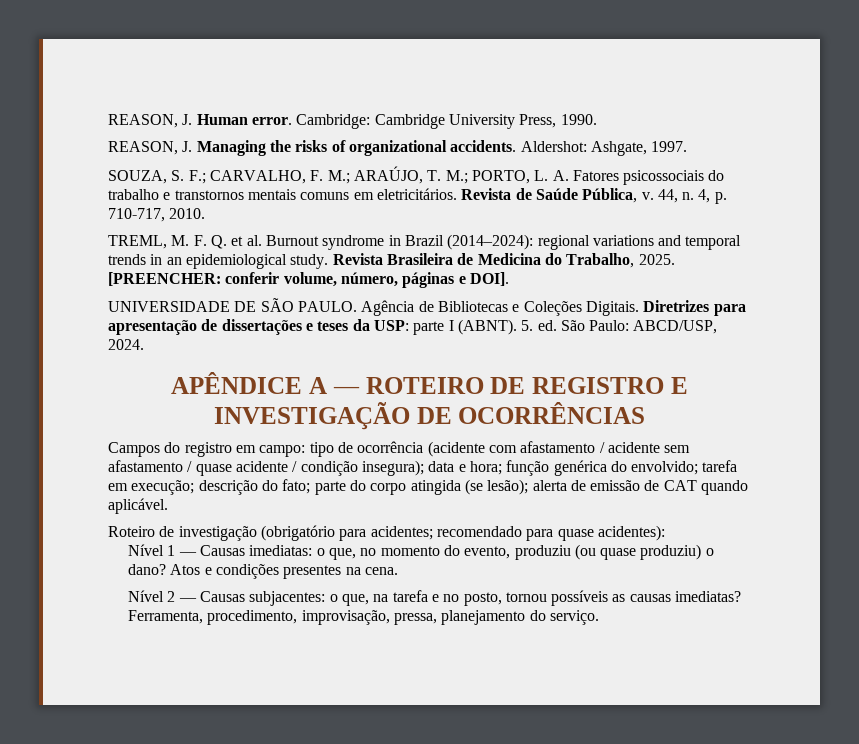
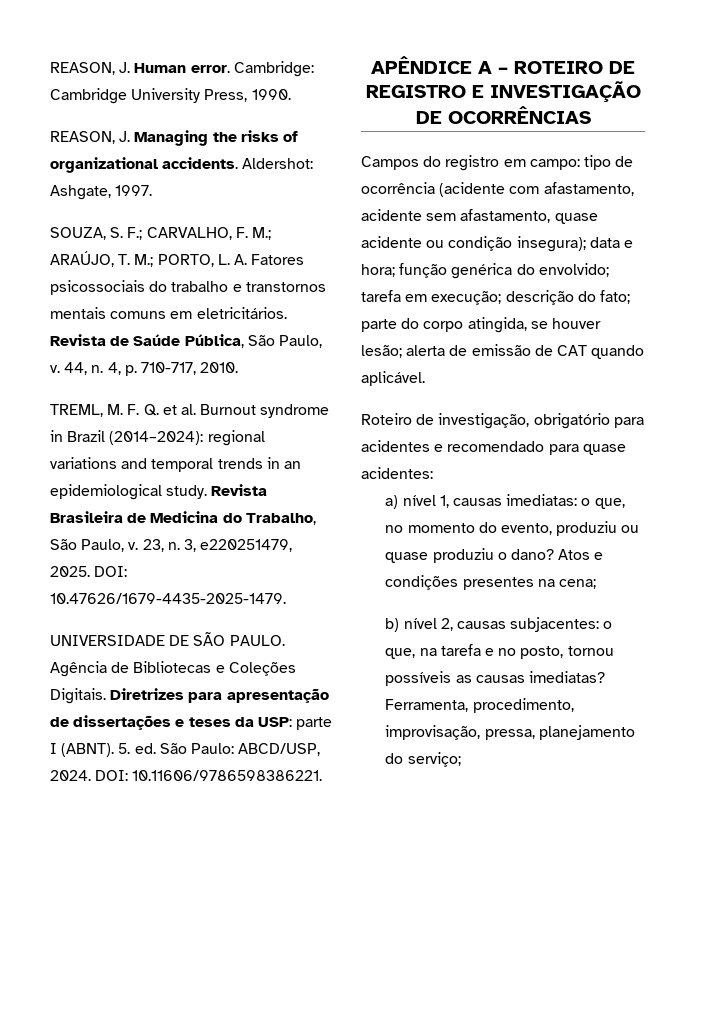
- Revista de Saúde Pública, v.
+ Revista de Saúde Pública, São Paulo, v.
- Revista Brasileira de Medicina do Trabalho, 2025. [PREENCHER: conferir volume, número, páginas e DOI].
+ Revista Brasileira de Medicina do Trabalho, São Paulo, v. 23, n. 3, e220251479, 2025. DOI: 10.47626/1679-4435-2025-1479.
+ DOI: 10.11606/9786598386221.
- APÊNDICE A — ROTEIRO DE REGISTRO E INVESTIGAÇÃO DE OCORRÊNCIAS
+ APÊNDICE A – ROTEIRO DE REGISTRO E INVESTIGAÇÃO DE OCORRÊNCIAS
- Campos do registro em campo: tipo de ocorrência (acidente com afastamento / acidente sem afastamento / quase acidente / condição insegura); data e hora; função genérica do envolvido; tarefa em execução; descrição do fato; parte do corpo atingida (se lesão); alerta de emissão de CAT quando aplicável.
+ Campos do registro em campo: tipo de ocorrência (acidente com afastamento, acidente sem afastamento, quase acidente ou condição insegura); data e hora; função genérica do envolvido; tarefa em execução; descrição do fato; parte do corpo atingida, se houver lesão; alerta de emissão de CAT quando aplicável.
- Roteiro de investigação (obrigatório para acidentes; recomendado para quase acidentes):
- Nível 1 — Causas imediatas: o que, no momento do evento, produziu (ou quase produziu) o dano?
+ Roteiro de investigação, obrigatório para acidentes e recomendado para quase acidentes:
+ a) nível 1, causas imediatas: o que, no momento do evento, produziu ou quase produziu o dano?
- Atos e condições presentes na cena.
- Nível 2 — Causas subjacentes: o que, na tarefa e no posto, tornou possíveis as causas imediatas?
+ Atos e condições presentes na cena;
+ b) nível 2, causas subjacentes: o que, na tarefa e no posto, tornou possíveis as causas imediatas?
- Ferramenta, procedimento, improvisação, pressa, planejamento do serviço.
+ Ferramenta, procedimento, improvisação, pressa, planejamento do serviço;

